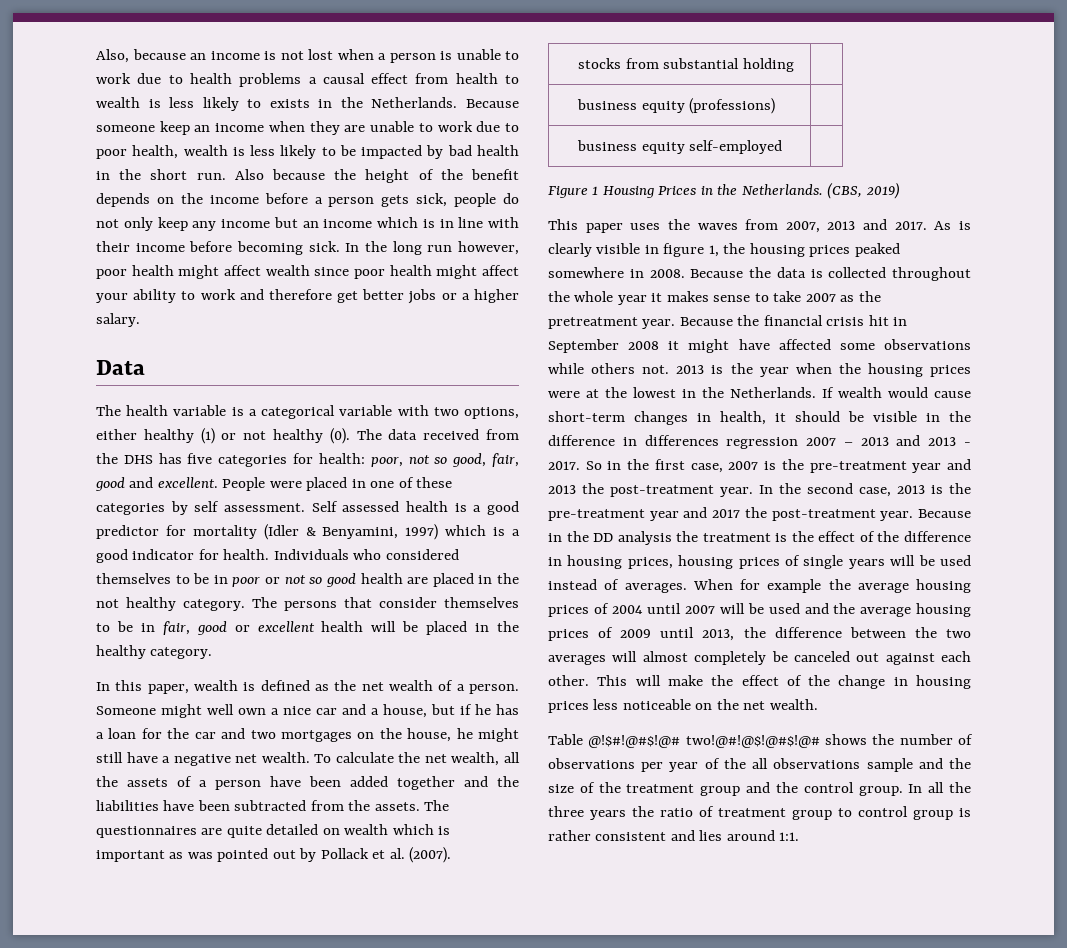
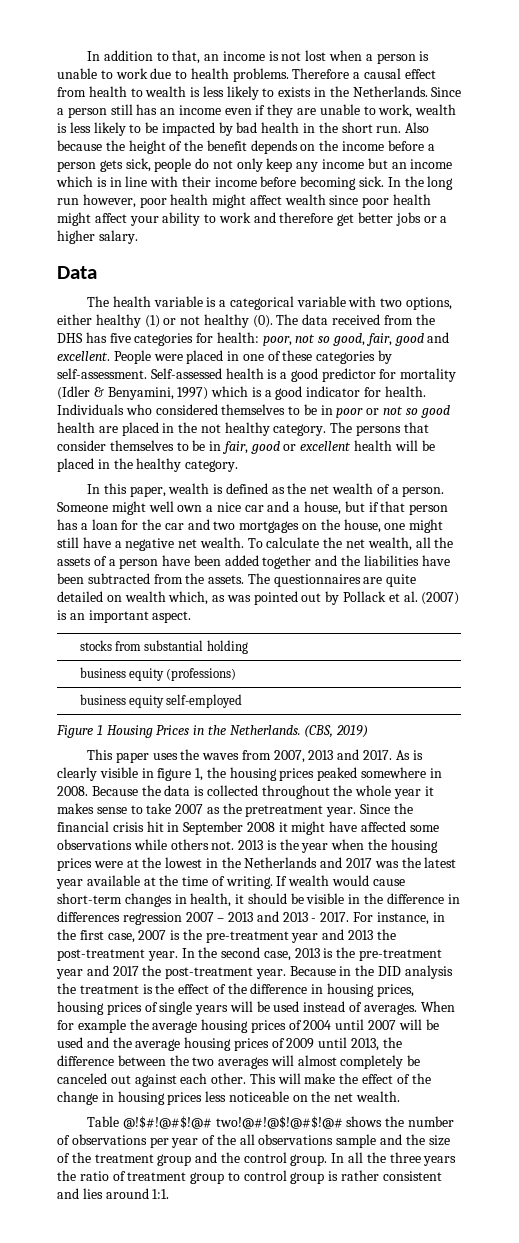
- Also, because an income is not lost when a person is unable to work due to health problems a causal effect from health to wealth is less likely to exists in the Netherlands.
+ In addition to that, an income is not lost when a person is unable to work due to health problems. Therefore a causal effect from health to wealth is less likely to exists in the Netherlands.
- Because someone keep an income when they are unable to work due to poor health, wealth is less likely to be impacted by bad health in the short run.
+ Since a person still has an income even if they are unable to work, wealth is less likely to be impacted by bad health in the short run.
- People were placed in one of these categories by self assessment. Self assessed health is a good predictor for mortality (Idler & Benyamini, 1997) which is a good indicator for health.
+ People were placed in one of these categories by self-assessment. Self-assessed health is a good predictor for mortality (Idler & Benyamini, 1997) which is a good indicator for health.
- Someone might well own a nice car and a house, but if he has a loan for the car and two mortgages on the house, he might still have a negative net wealth.
+ Someone might well own a nice car and a house, but if that person has a loan for the car and two mortgages on the house, one might still have a negative net wealth.
- The questionnaires are quite detailed on wealth which is important as was pointed out by Pollack et al. (2007).
+ The questionnaires are quite detailed on wealth which, as was pointed out by Pollack et al. (2007) is an important aspect.
- Because the financial crisis hit in September 2008 it might have affected some observations while others not.
+ Since the financial crisis hit in September 2008 it might have affected some observations while others not.
- 2013 is the year when the housing prices were at the lowest in the Netherlands.
+ 2013 is the year when the housing prices were at the lowest in the Netherlands and 2017 was the latest year available at the time of writing.
- So in the first case, 2007 is the pre-treatment year and 2013 the post-treatment year.
+ For instance, in the first case, 2007 is the pre-treatment year and 2013 the post-treatment year.
- Because in the DD analysis the treatment is the effect of the difference in housing prices, housing prices of single years will be used instead of averages.
+ Because in the DID analysis the treatment is the effect of the difference in housing prices, housing prices of single years will be used instead of averages.

